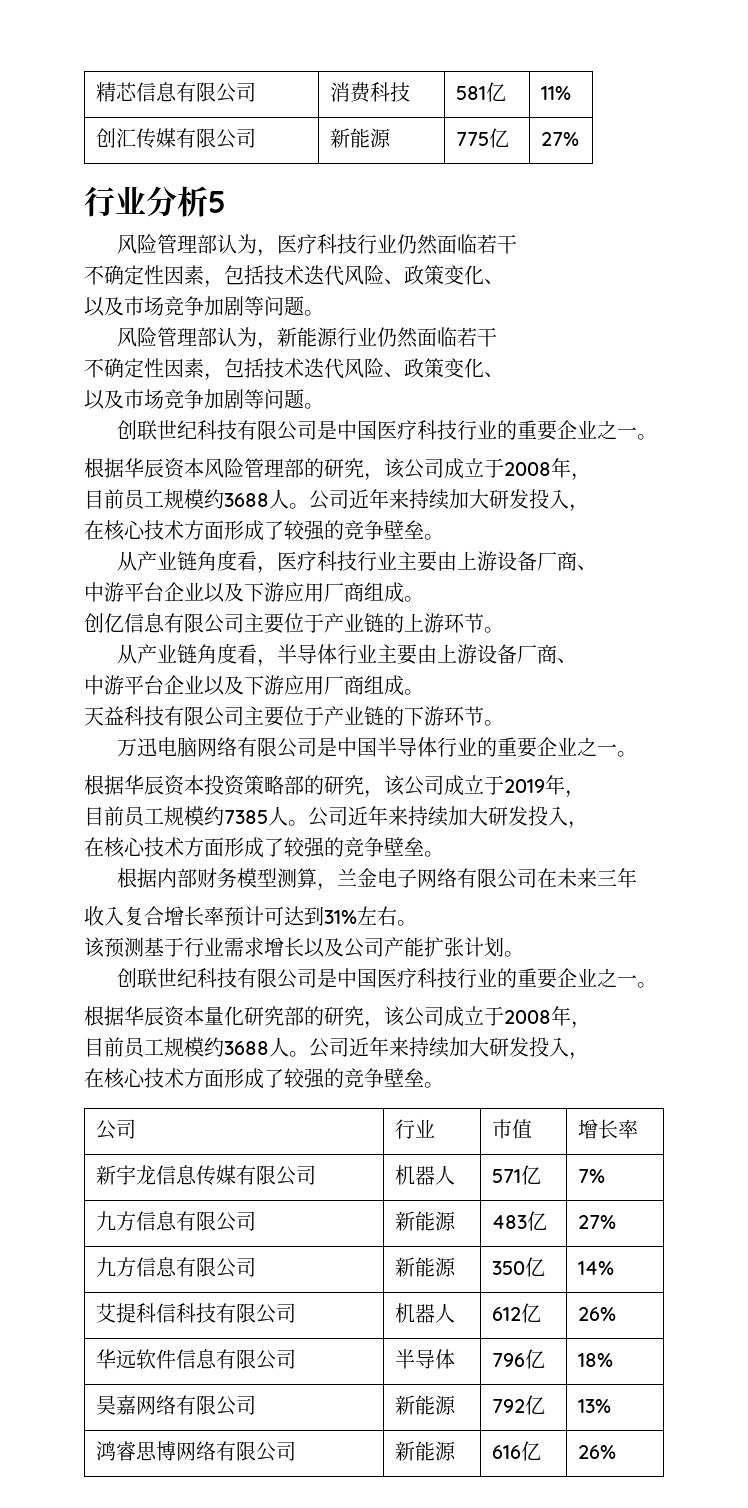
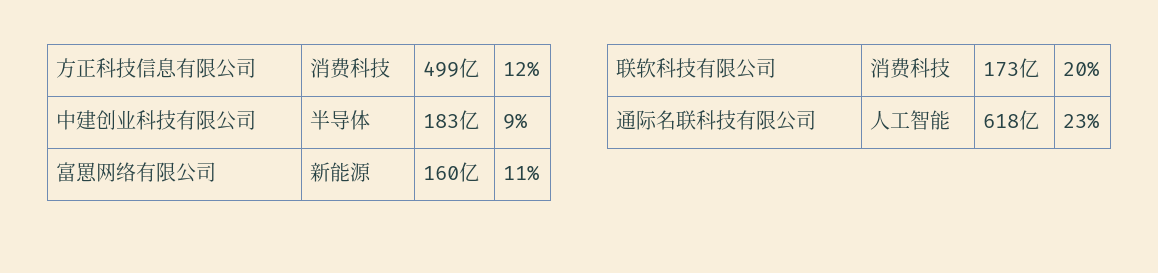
- 精芯信息有限公司 | 消费科技 | 581亿 | 11%
- 创汇传媒有限公司 | 新能源 | 775亿 | 27%
- 行业分析5
- 风险管理部认为，医疗科技行业仍然面临若干
- 不确定性因素，包括技术迭代风险、政策变化、
- 以及市场竞争加剧等问题。
- 风险管理部认为，新能源行业仍然面临若干
- 不确定性因素，包括技术迭代风险、政策变化、
- 以及市场竞争加剧等问题。
- 创联世纪科技有限公司是中国医疗科技行业的重要企业之一。
- 根据华辰资本风险管理部的研究，该公司成立于2008年，
- 目前员工规模约3688人。公司近年来持续加大研发投入，
- 在核心技术方面形成了较强的竞争壁垒。
- 从产业链角度看，医疗科技行业主要由上游设备厂商、
- 中游平台企业以及下游应用厂商组成。
- 创亿信息有限公司主要位于产业链的上游环节。
- 从产业链角度看，半导体行业主要由上游设备厂商、
- 中游平台企业以及下游应用厂商组成。
- 天益科技有限公司主要位于产业链的下游环节。
- 万迅电脑网络有限公司是中国半导体行业的重要企业之一。
- 根据华辰资本投资策略部的研究，该公司成立于2019年，
- 目前员工规模约7385人。公司近年来持续加大研发投入，
- 在核心技术方面形成了较强的竞争壁垒。
- 根据内部财务模型测算，兰金电子网络有限公司在未来三年
- 收入复合增长率预计可达到31%左右。
- 该预测基于行业需求增长以及公司产能扩张计划。
- 创联世纪科技有限公司是中国医疗科技行业的重要企业之一。
- 根据华辰资本量化研究部的研究，该公司成立于2008年，
- 目前员工规模约3688人。公司近年来持续加大研发投入，
- 在核心技术方面形成了较强的竞争壁垒。
- 公司 | 行业 | 市值 | 增长率
- 新宇龙信息传媒有限公司 | 机器人 | 571亿 | 7%
- 九方信息有限公司 | 新能源 | 483亿 | 27%
- 九方信息有限公司 | 新能源 | 350亿 | 14%
- 艾提科信科技有限公司 | 机器人 | 612亿 | 26%
- 华远软件信息有限公司 | 半导体 | 796亿 | 18%
- 昊嘉网络有限公司 | 新能源 | 792亿 | 13%
- 鸿睿思博网络有限公司 | 新能源 | 616亿 | 26%
+ 方正科技信息有限公司 | 消费科技 | 499亿 | 12%
+ 中建创业科技有限公司 | 半导体 | 183亿 | 9%
+ 富罳网络有限公司 | 新能源 | 160亿 | 11%
+ 联软科技有限公司 | 消费科技 | 173亿 | 20%
+ 通际名联科技有限公司 | 人工智能 | 618亿 | 23%

